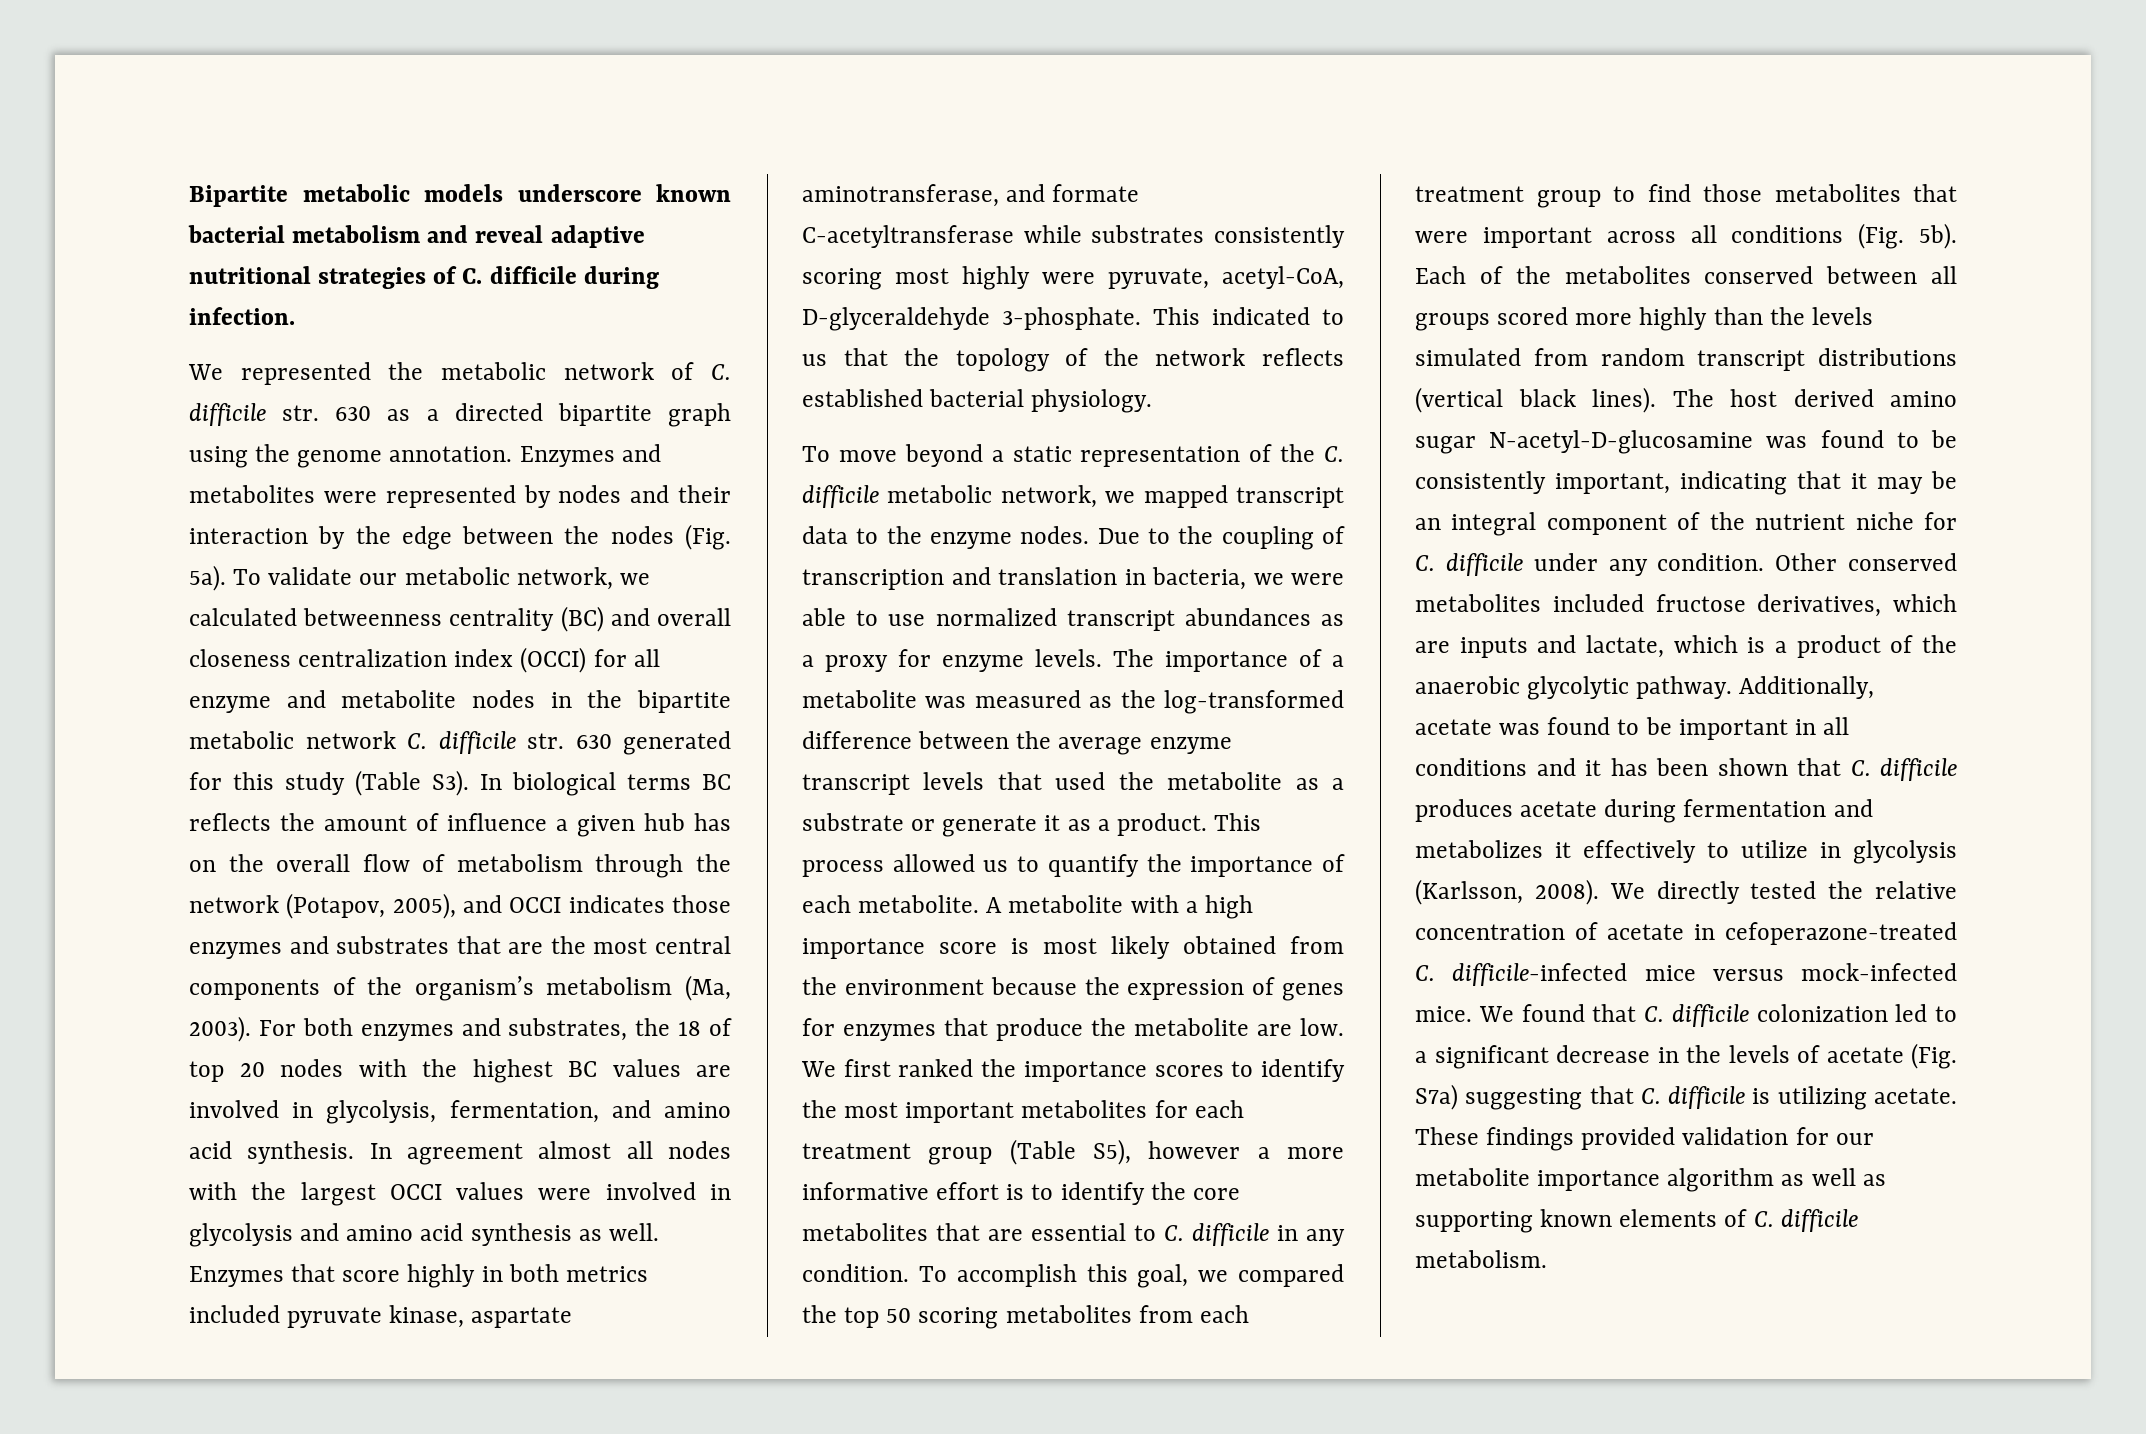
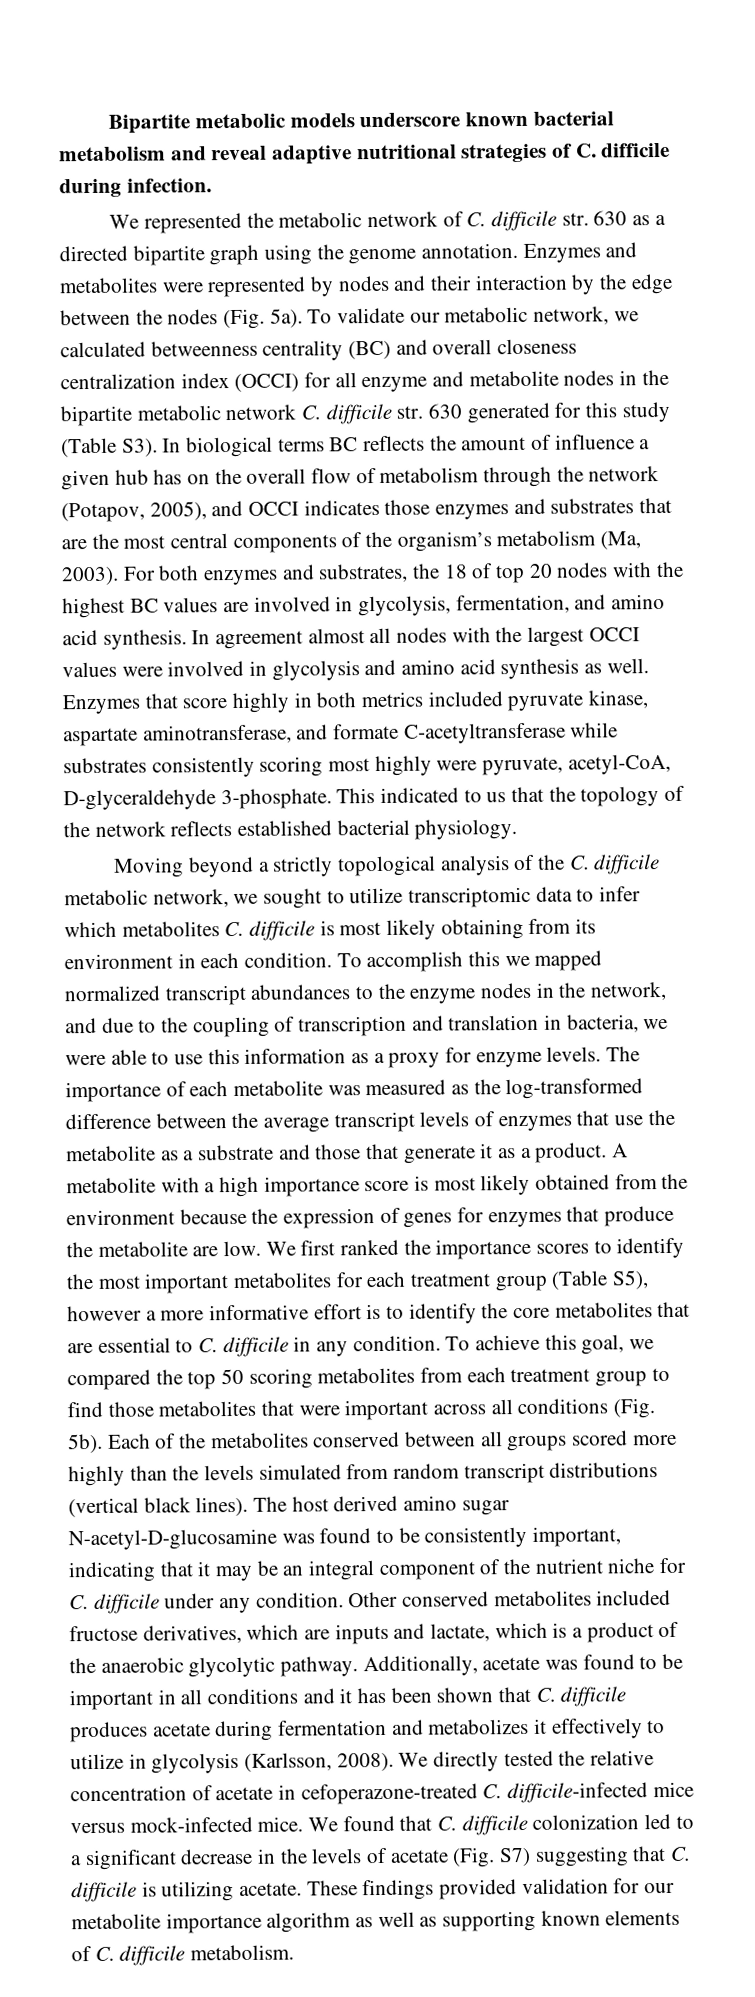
- To move beyond a static representation of the C. difficile metabolic network, we mapped transcript data to the enzyme nodes. Due to the coupling of transcription and translation in bacteria, we were able to use normalized transcript abundances as a proxy for enzyme levels.
+ Moving beyond a strictly topological analysis of the C. difficile metabolic network, we sought to utilize transcriptomic data to infer which metabolites C. difficile is most likely obtaining from its environment in each condition. To accomplish this we mapped normalized transcript abundances to the enzyme nodes in the network, and due to the coupling of transcription and translation in bacteria, we were able to use this information as a proxy for enzyme levels.
- The importance of a metabolite was measured as the log-transformed difference between the average enzyme transcript levels that used the metabolite as a substrate or generate it as a product.
+ The importance of each metabolite was measured as the log-transformed difference between the average transcript levels of enzymes that use the metabolite as a substrate and those that generate it as a product.
- This process allowed us to quantify the importance of each metabolite.
- To accomplish this goal, we compared the top 50 scoring metabolites from each treatment group to find those metabolites that were important across all conditions (Fig. 5b).
+ To achieve this goal, we compared the top 50 scoring metabolites from each treatment group to find those metabolites that were important across all conditions (Fig. 5b).
- We found that C. difficile colonization led to a significant decrease in the levels of acetate (Fig. S7a) suggesting that C. difficile is utilizing acetate.
+ We found that C. difficile colonization led to a significant decrease in the levels of acetate (Fig. S7) suggesting that C. difficile is utilizing acetate.

